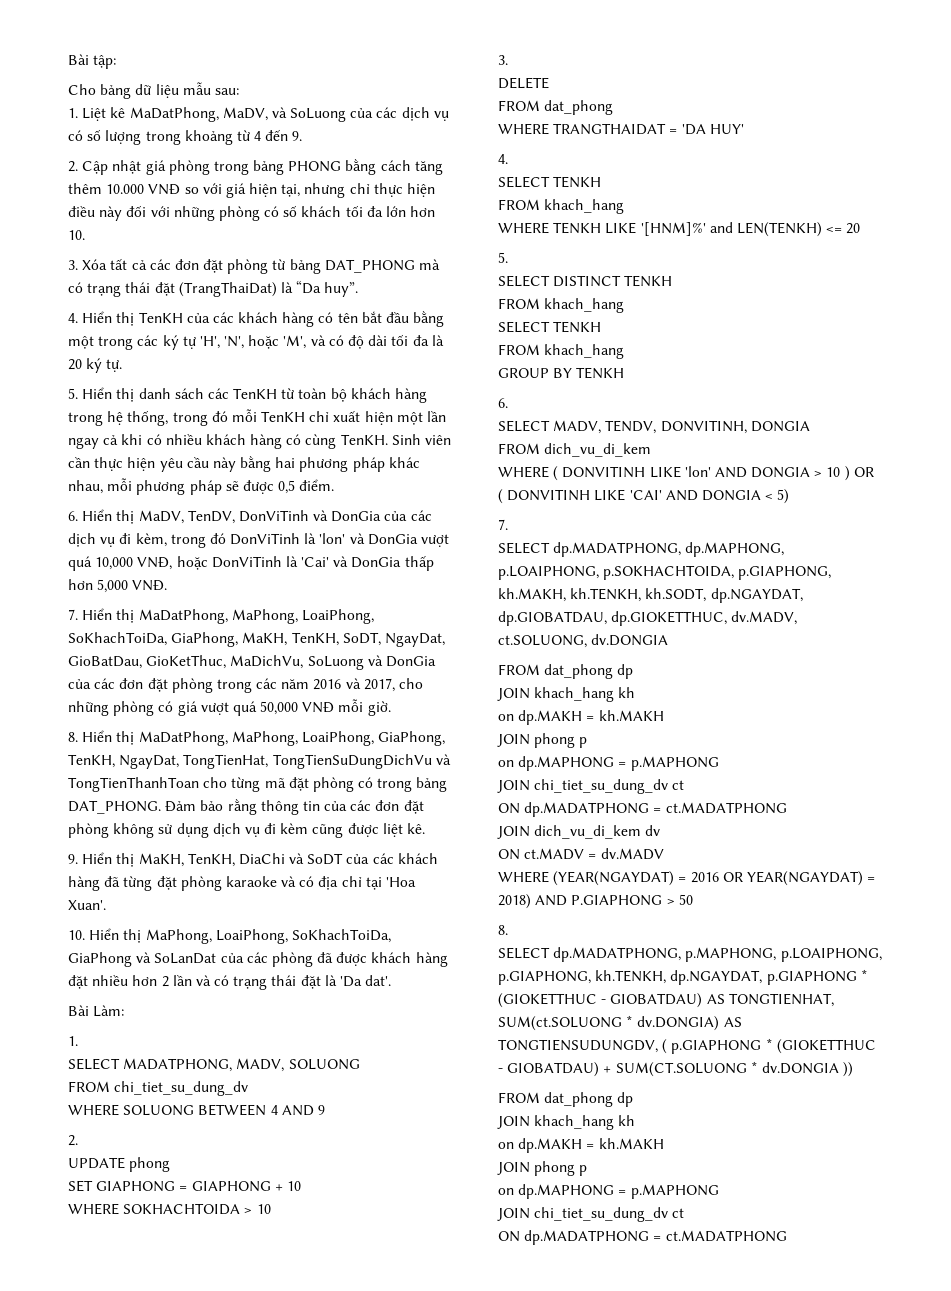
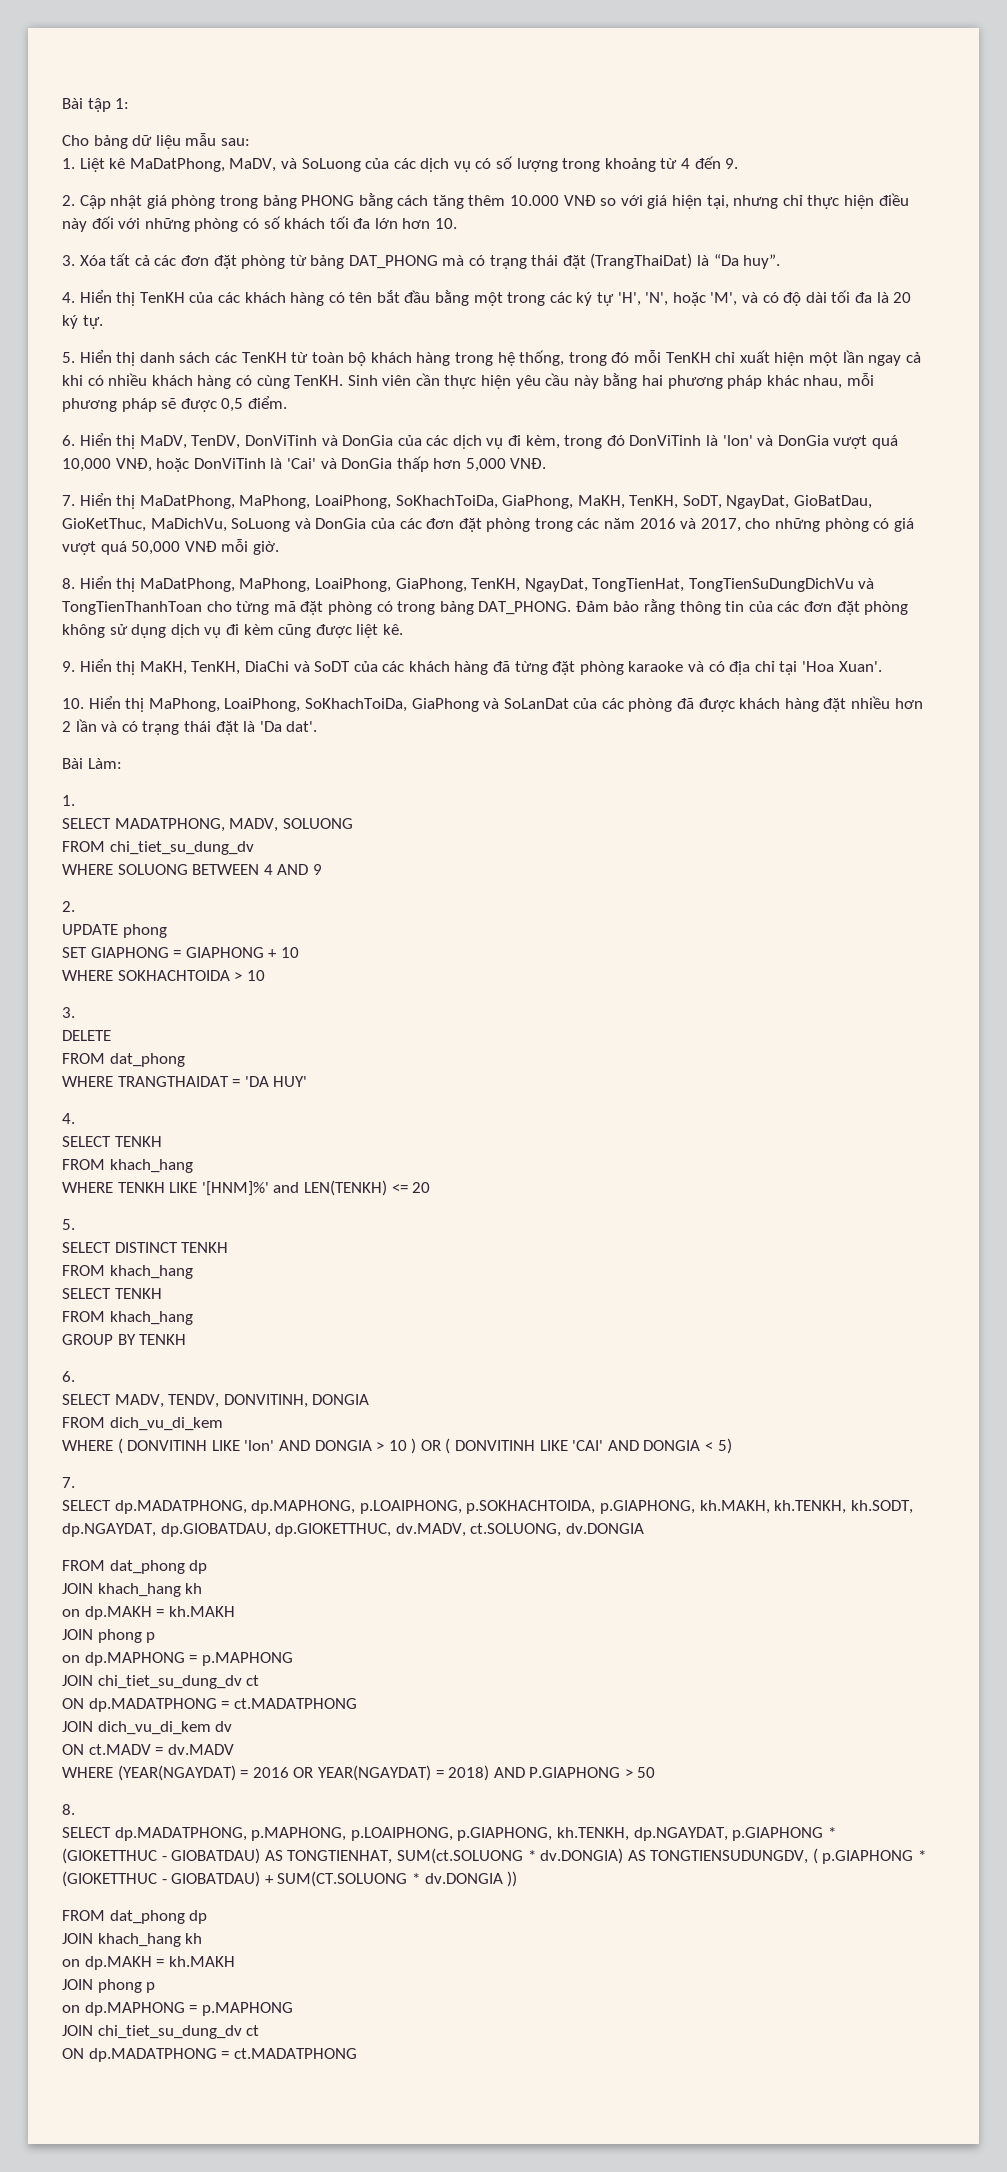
- Bài tập:
+ Bài tập 1:

